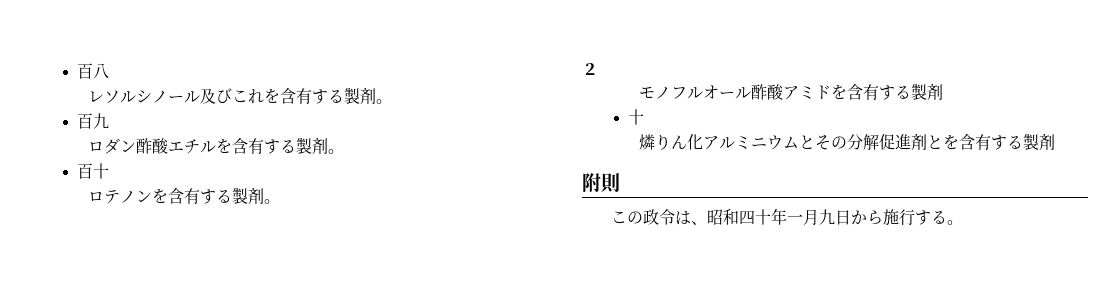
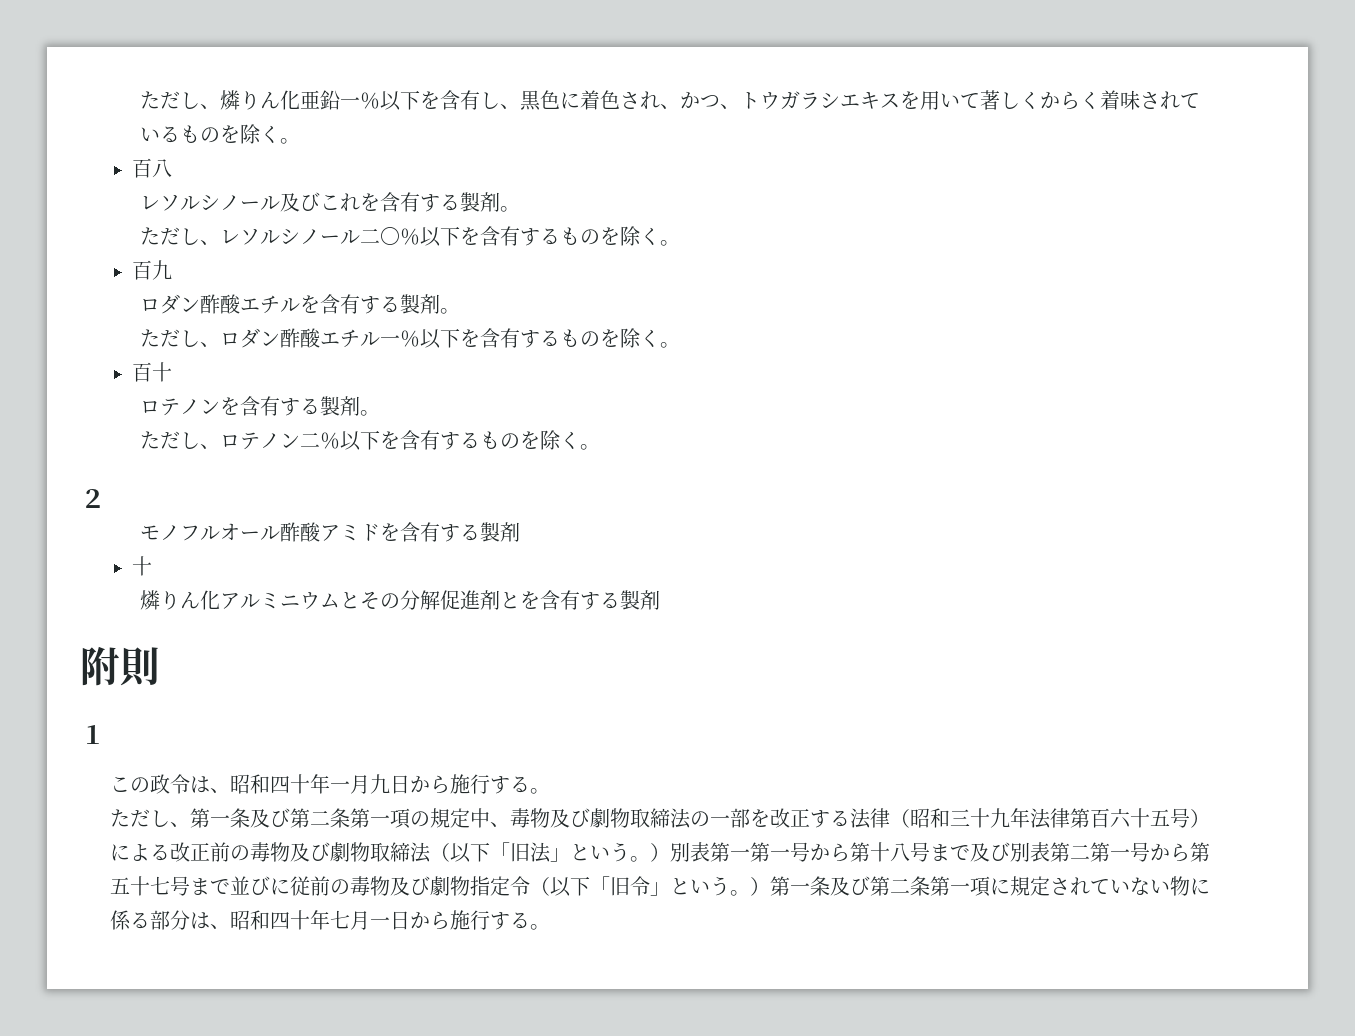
+ ただし、燐りん化亜鉛一％以下を含有し、黒色に着色され、かつ、トウガラシエキスを用いて著しくからく着味されているものを除く。
+ ただし、レソルシノール二〇％以下を含有するものを除く。
+ ただし、ロダン酢酸エチル一％以下を含有するものを除く。
+ ただし、ロテノン二％以下を含有するものを除く。
+ １
+ ただし、第一条及び第二条第一項の規定中、毒物及び劇物取締法の一部を改正する法律（昭和三十九年法律第百六十五号）による改正前の毒物及び劇物取締法（以下「旧法」という。）別表第一第一号から第十八号まで及び別表第二第一号から第五十七号まで並びに従前の毒物及び劇物指定令（以下「旧令」という。）第一条及び第二条第一項に規定されていない物に係る部分は、昭和四十年七月一日から施行する。

